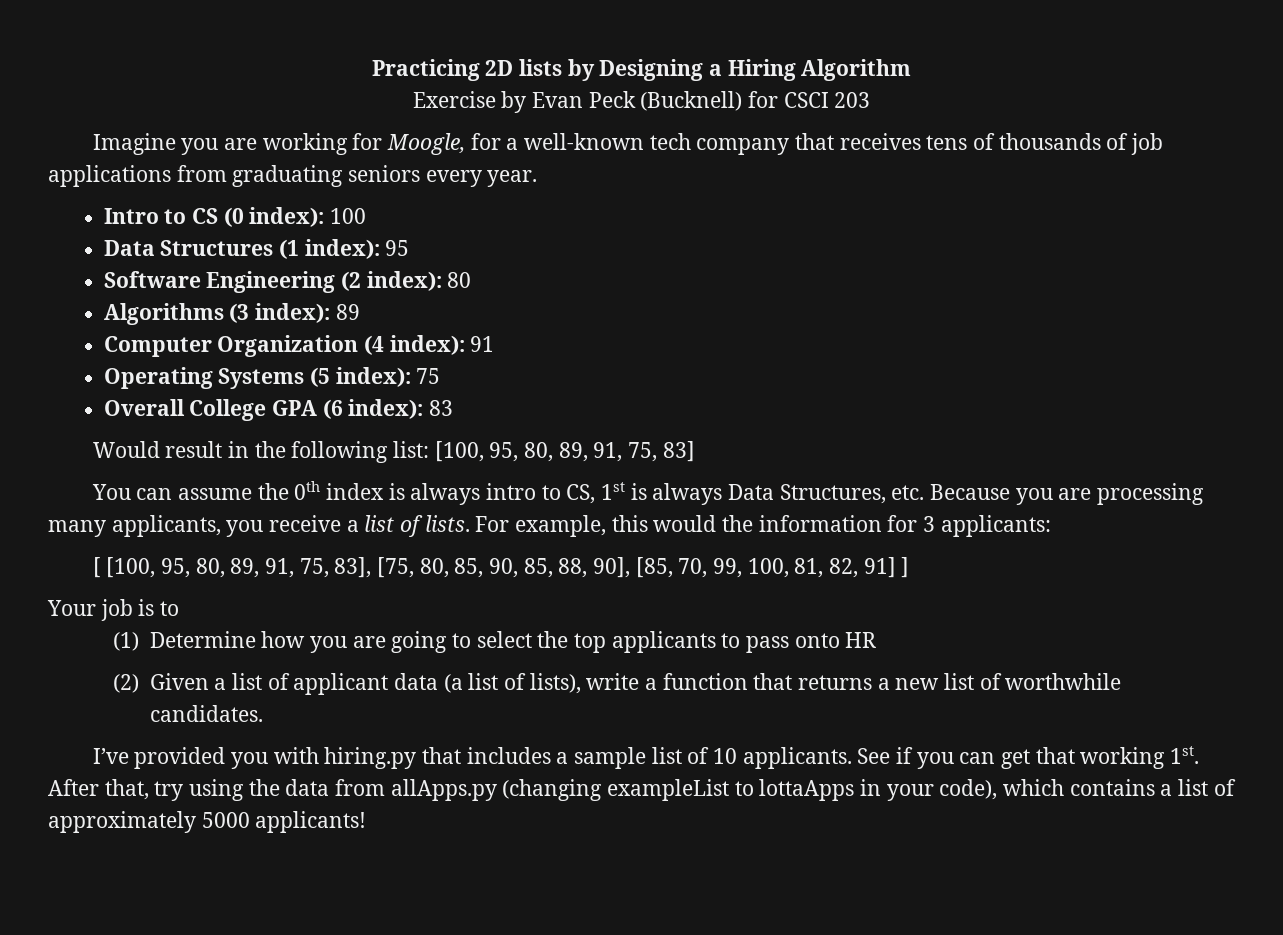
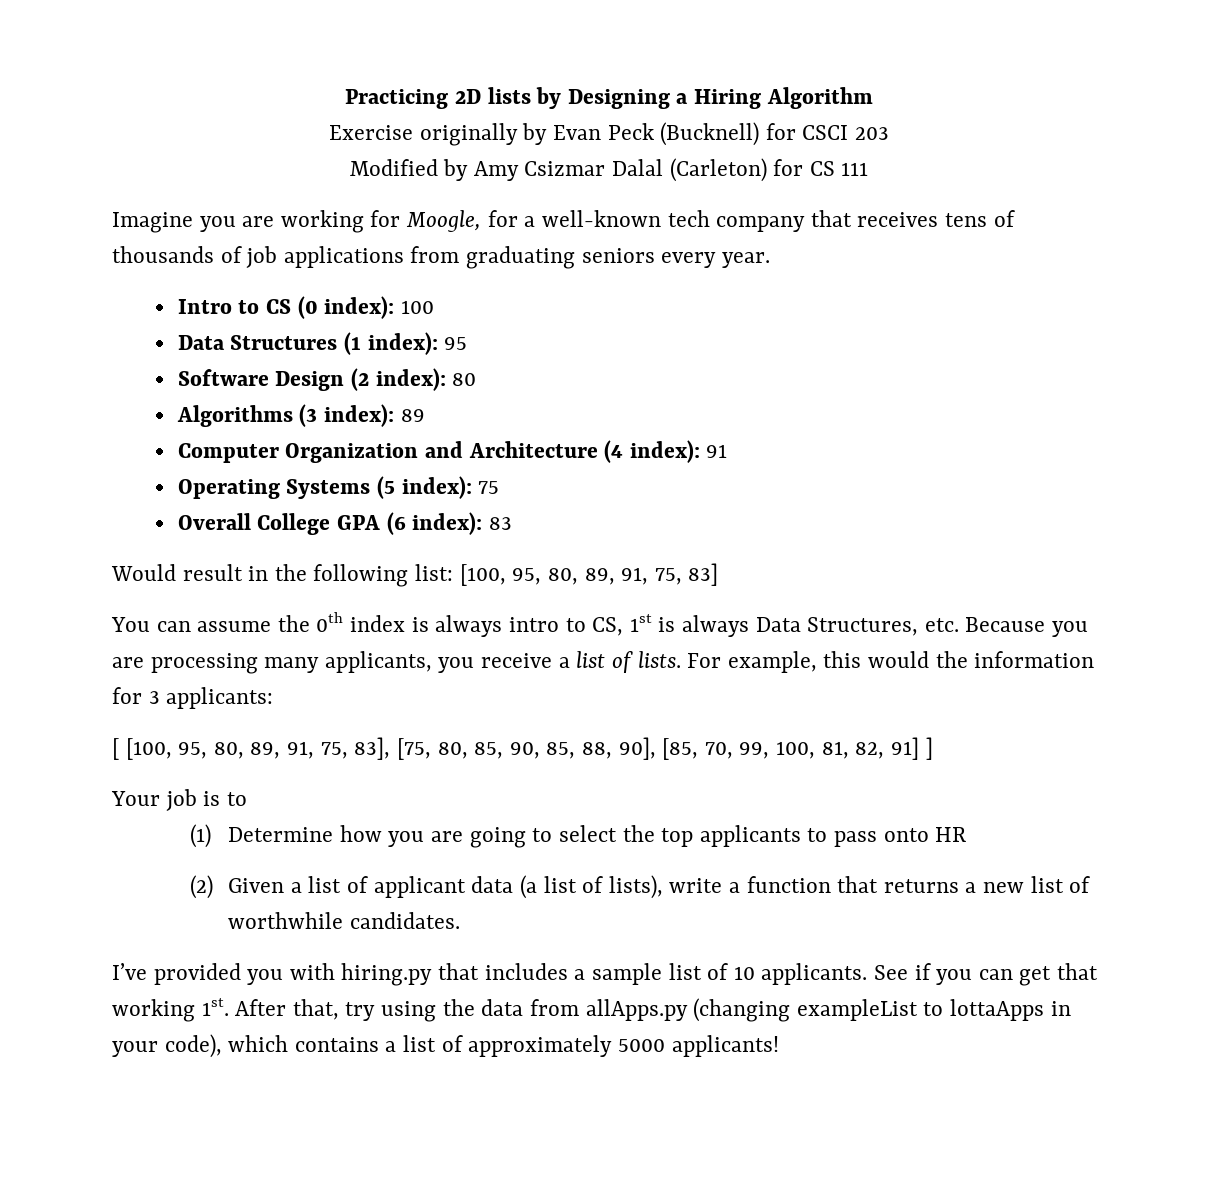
- Exercise by Evan Peck (Bucknell) for CSCI 203
+ Exercise originally by Evan Peck (Bucknell) for CSCI 203
+ Modified by Amy Csizmar Dalal (Carleton) for CS 111
- Software Engineering (2 index): 80
+ Software Design (2 index): 80
- Computer Organization (4 index): 91
+ Computer Organization and Architecture (4 index): 91

